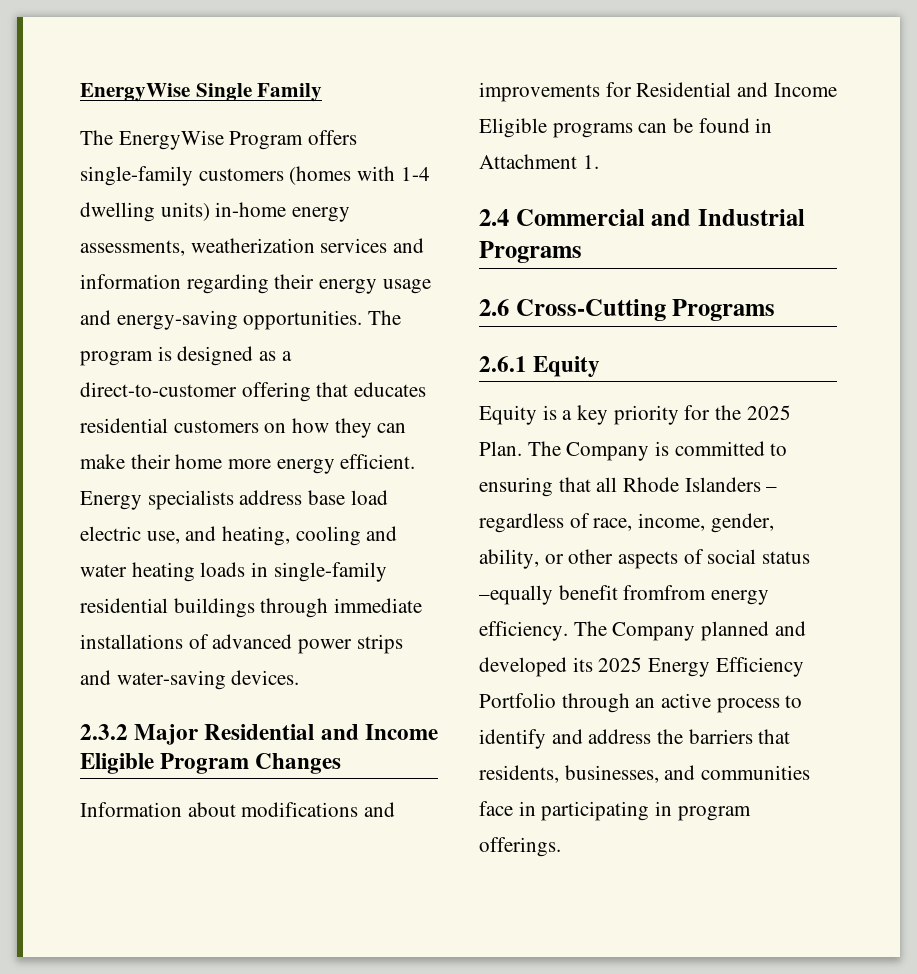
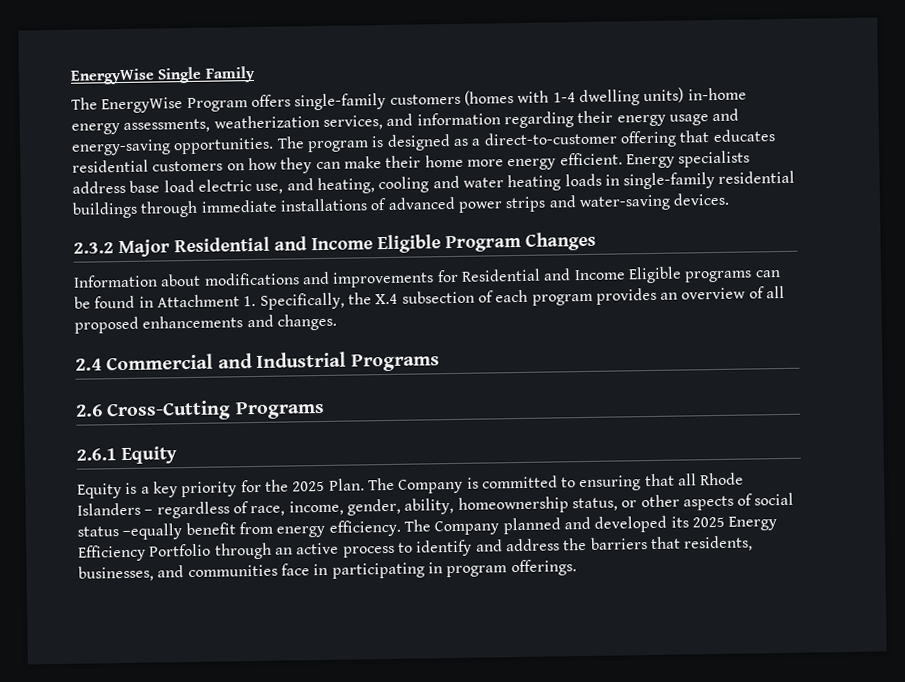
- The EnergyWise Program offers single-family customers (homes with 1-4 dwelling units) in-home energy assessments, weatherization services and information regarding their energy usage and energy-saving opportunities.
+ The EnergyWise Program offers single-family customers (homes with 1-4 dwelling units) in-home energy assessments, weatherization services, and information regarding their energy usage and energy-saving opportunities.
- Information about modifications and improvements for Residential and Income Eligible programs can be found in Attachment 1.
+ Information about modifications and improvements for Residential and Income Eligible programs can be found in Attachment 1. Specifically, the X.4 subsection of each program provides an overview of all proposed enhancements and changes.
- The Company is committed to ensuring that all Rhode Islanders – regardless of race, income, gender, ability, or other aspects of social status –equally benefit fromfrom energy efficiency.
+ The Company is committed to ensuring that all Rhode Islanders – regardless of race, income, gender, ability, homeownership status, or other aspects of social status –equally benefit from energy efficiency.

